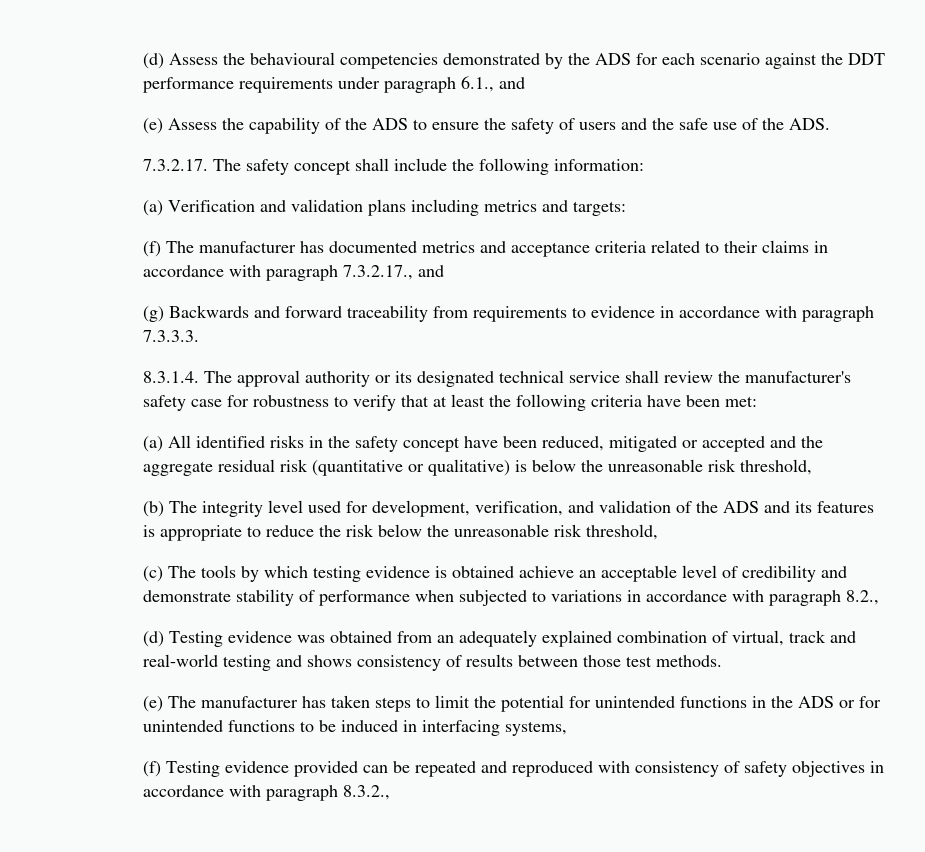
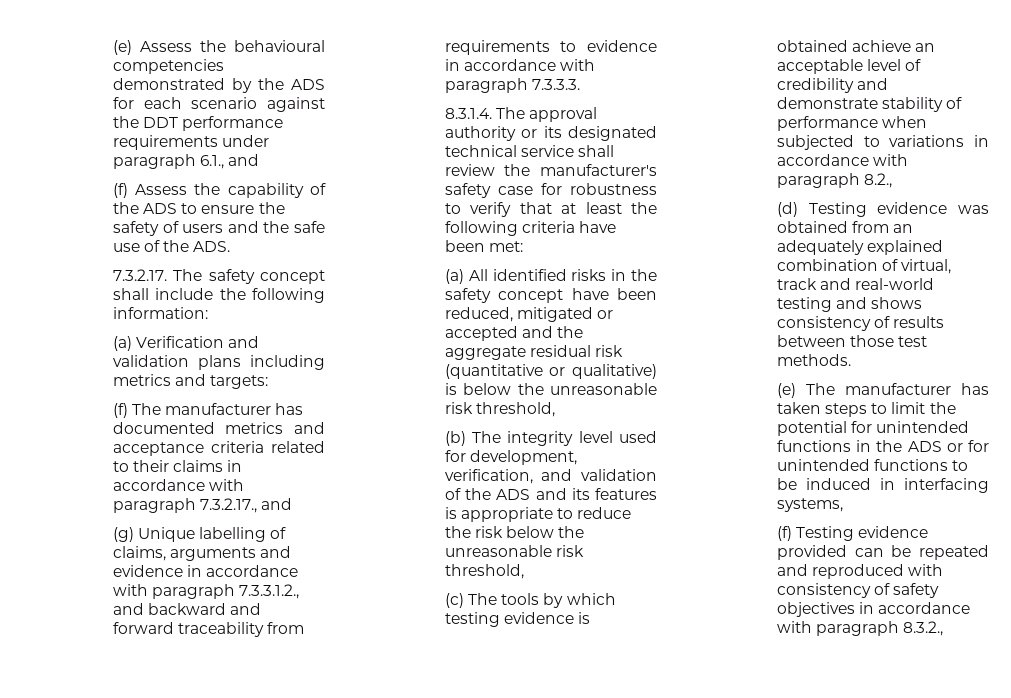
- (d) Assess the behavioural competencies demonstrated by the ADS for each scenario against the DDT performance requirements under paragraph 6.1., and
+ (e) Assess the behavioural competencies demonstrated by the ADS for each scenario against the DDT performance requirements under paragraph 6.1., and
- (e) Assess the capability of the ADS to ensure the safety of users and the safe use of the ADS.
+ (f) Assess the capability of the ADS to ensure the safety of users and the safe use of the ADS.
- (g) Backwards and forward traceability from requirements to evidence in accordance with paragraph 7.3.3.3.
+ (g) Unique labelling of claims, arguments and evidence in accordance with paragraph 7.3.3.1.2., and backward and forward traceability from requirements to evidence in accordance with paragraph 7.3.3.3.

